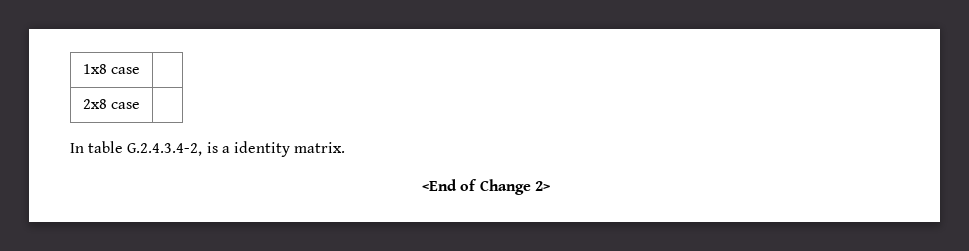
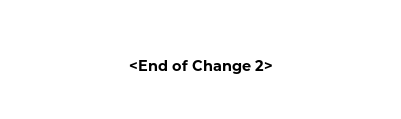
- 1x8 case |
- 2x8 case |
- In table G.2.4.3.4-2, is a identity matrix.

